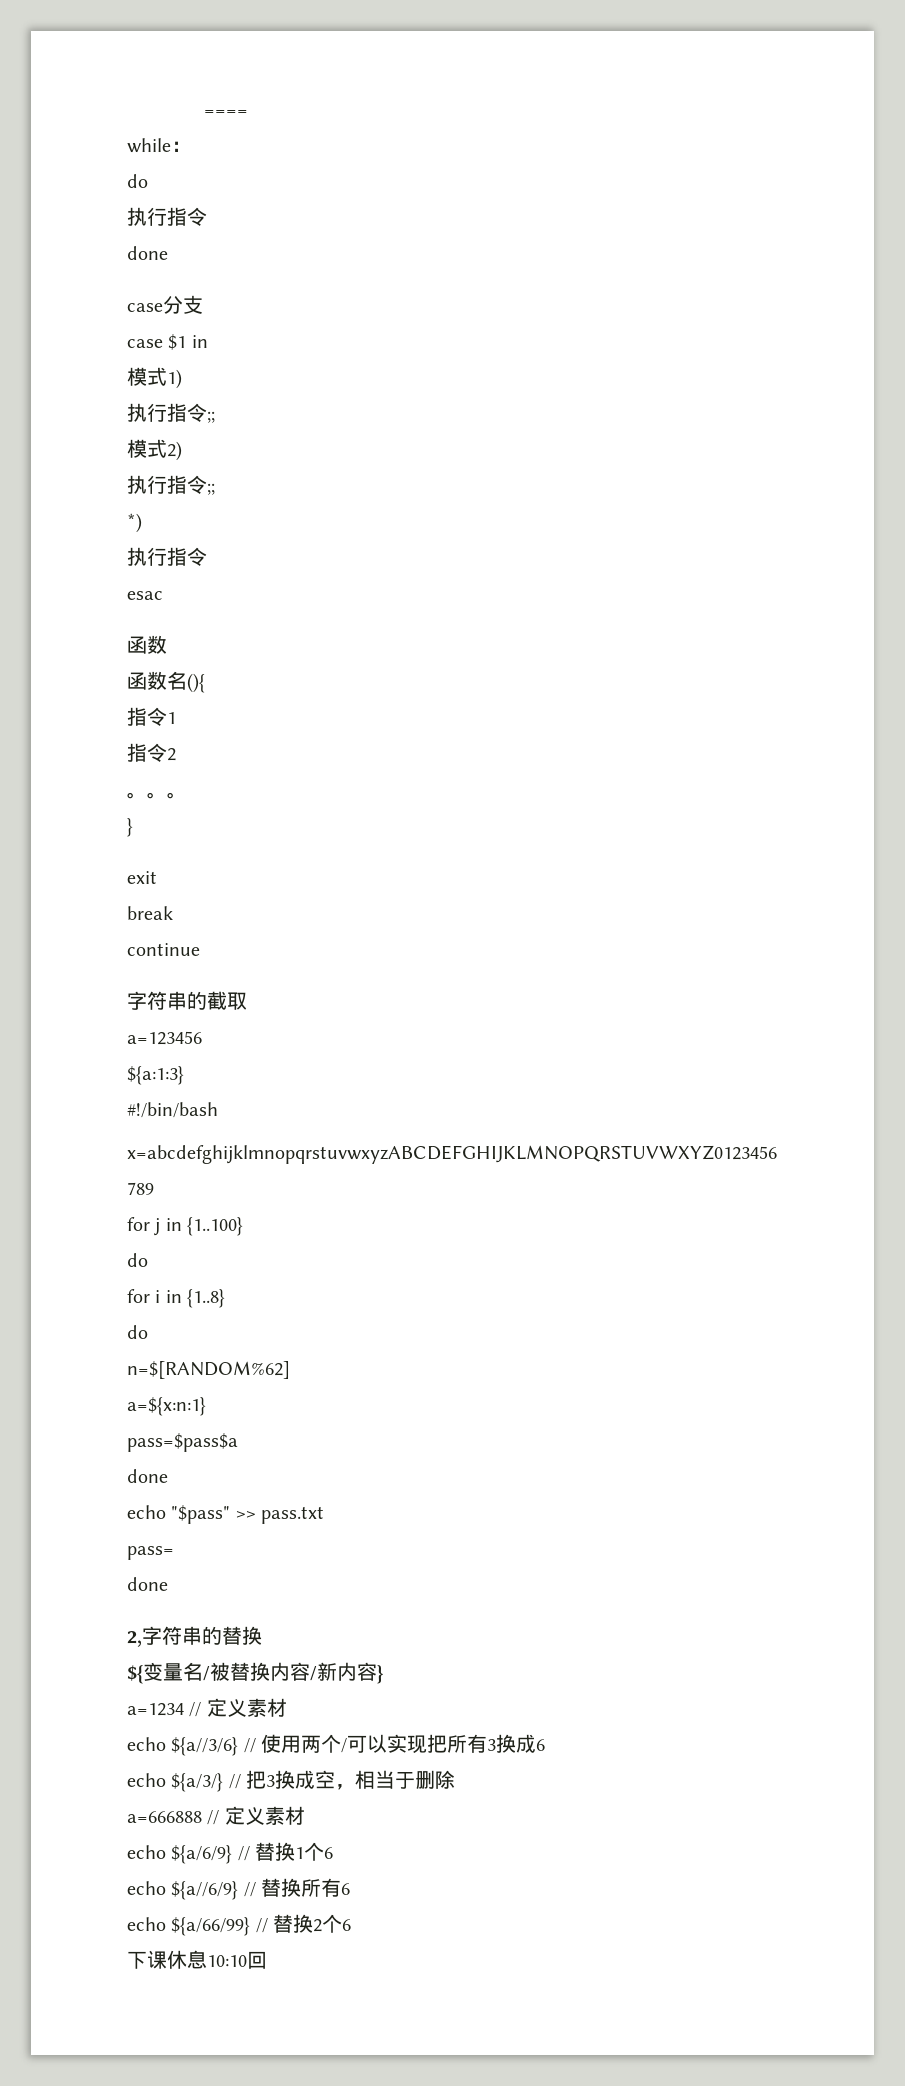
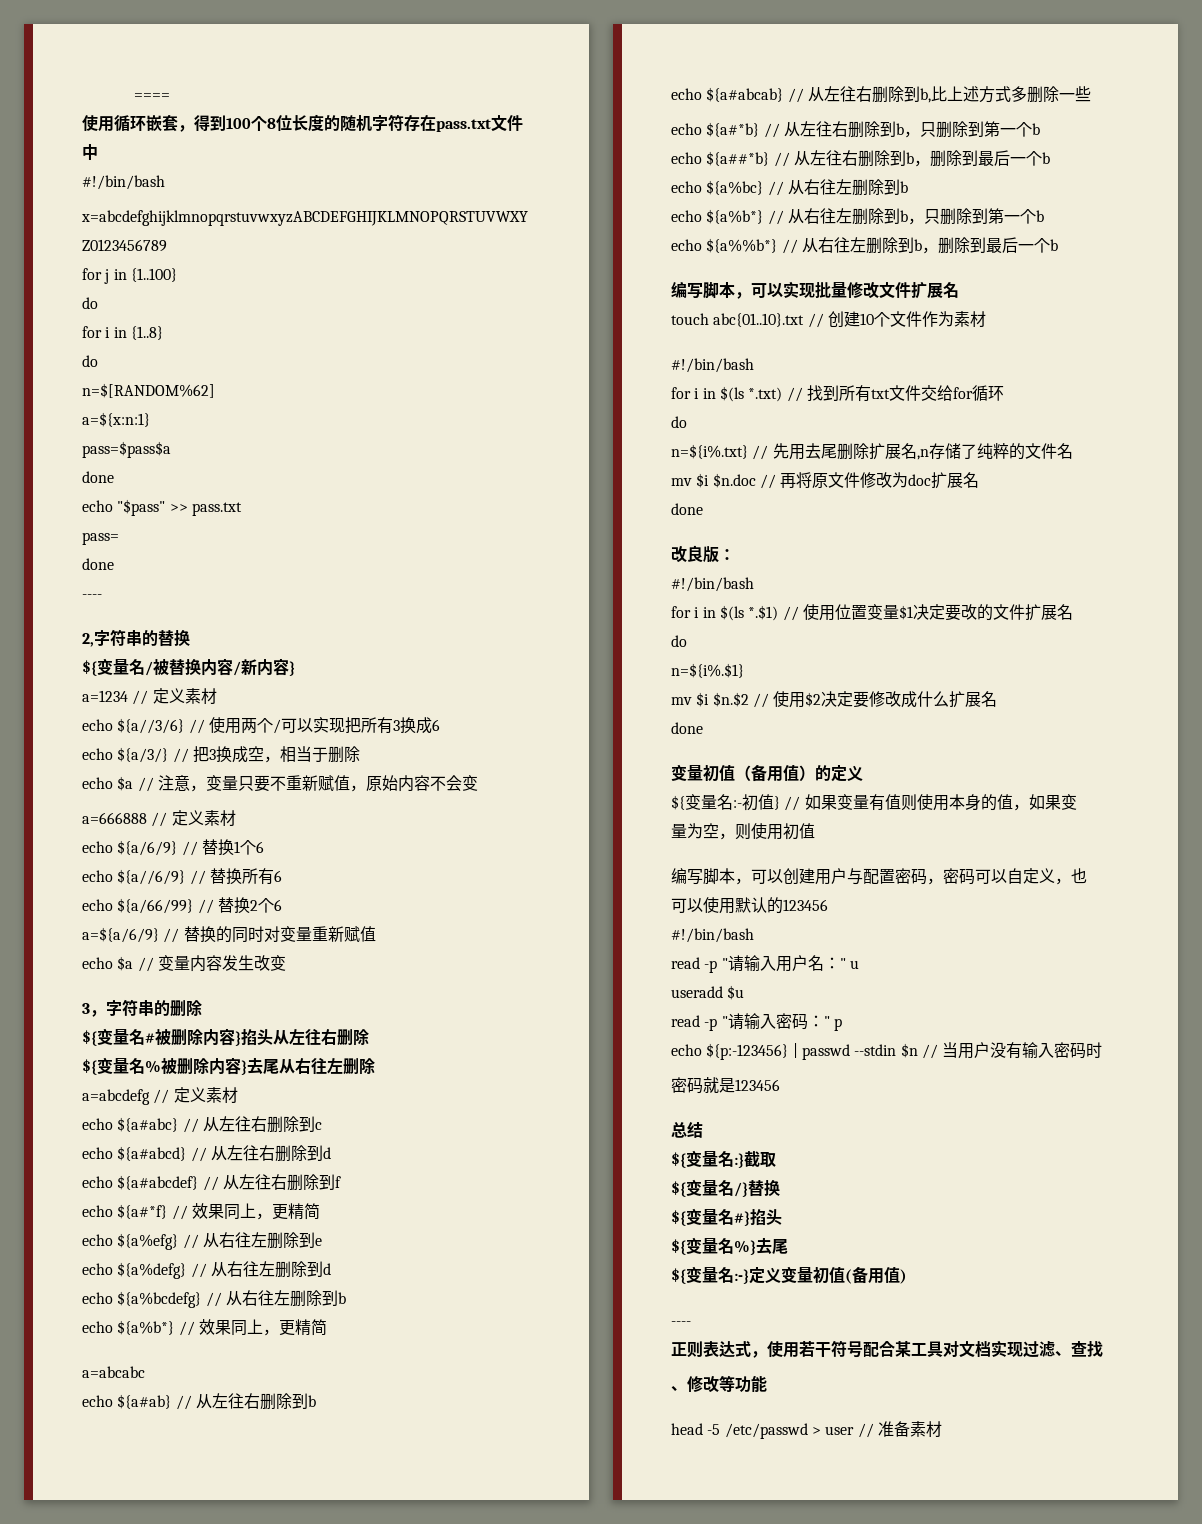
- while：
- do
- 执行指令
- done
- case分支
- case $1 in
- 模式1)
- 执行指令;;
- 模式2)
- 执行指令;;
- *)
- 执行指令
- esac
- 函数
- 函数名(){
- 指令1
- 指令2
- 。。。
- }
- exit
- break
- continue
- 字符串的截取
- a=123456
- ${a:1:3}
+ 使用循环嵌套，得到100个8位长度的随机字符存在pass.txt文件中
  pass=
  done
+ ----
+ echo $a // 注意，变量只要不重新赋值，原始内容不会变
- 下课休息10:10回
+ a=${a/6/9} // 替换的同时对变量重新赋值
+ echo $a // 变量内容发生改变
+ 3，字符串的删除
+ ${变量名#被删除内容}掐头从左往右删除
+ ${变量名%被删除内容}去尾从右往左删除
+ a=abcdefg // 定义素材
+ echo ${a#abc} // 从左往右删除到c
+ echo ${a#abcd} // 从左往右删除到d
+ echo ${a#abcdef} // 从左往右删除到f
+ echo ${a#*f} // 效果同上，更精简
+ echo ${a%efg} // 从右往左删除到e
+ echo ${a%defg} // 从右往左删除到d
+ echo ${a%bcdefg} // 从右往左删除到b
+ echo ${a%b*} // 效果同上，更精简
+ a=abcabc
+ echo ${a#ab} // 从左往右删除到b
+ echo ${a#abcab} // 从左往右删除到b,比上述方式多删除一些
+ echo ${a#*b} // 从左往右删除到b，只删除到第一个b
+ echo ${a##*b} // 从左往右删除到b，删除到最后一个b
+ echo ${a%bc} // 从右往左删除到b
+ echo ${a%b*} // 从右往左删除到b，只删除到第一个b
+ echo ${a%%b*} // 从右往左删除到b，删除到最后一个b
+ 编写脚本，可以实现批量修改文件扩展名
+ touch abc{01..10}.txt // 创建10个文件作为素材
+ #!/bin/bash
+ for i in $(ls *.txt) // 找到所有txt文件交给for循环
+ do
+ n=${i%.txt} // 先用去尾删除扩展名,n存储了纯粹的文件名
+ mv $i $n.doc // 再将原文件修改为doc扩展名
+ done
+ 改良版：
+ #!/bin/bash
+ for i in $(ls *.$1) // 使用位置变量$1决定要改的文件扩展名
+ do
+ n=${i%.$1}
+ mv $i $n.$2 // 使用$2决定要修改成什么扩展名
+ done
+ 变量初值（备用值）的定义
+ ${变量名:-初值} // 如果变量有值则使用本身的值，如果变
+ 量为空，则使用初值
+ 编写脚本，可以创建用户与配置密码，密码可以自定义，也
+ 可以使用默认的123456
+ #!/bin/bash
+ read -p "请输入用户名：" u
+ useradd $u
+ read -p "请输入密码：" p
+ echo ${p:-123456} | passwd --stdin $n // 当用户没有输入密码时
+ 密码就是123456
+ 总结
+ ${变量名:}截取
+ ${变量名/}替换
+ ${变量名#}掐头
+ ${变量名%}去尾
+ ${变量名:-}定义变量初值(备用值)
+ ----
+ 正则表达式，使用若干符号配合某工具对文档实现过滤、查找
+ 、修改等功能
+ head -5 /etc/passwd > user // 准备素材

